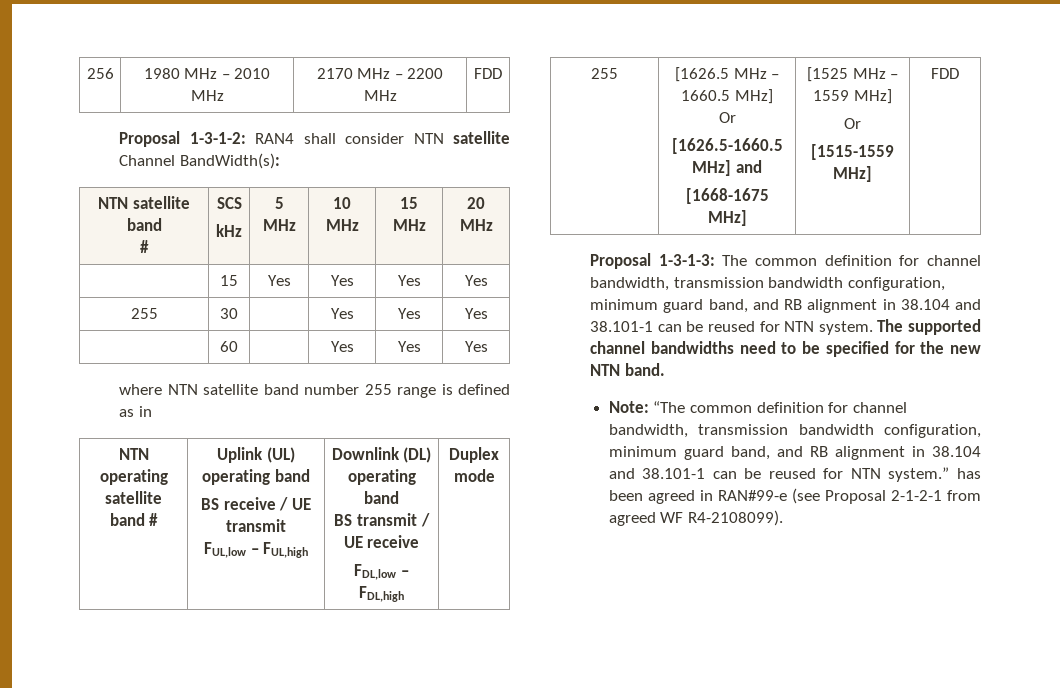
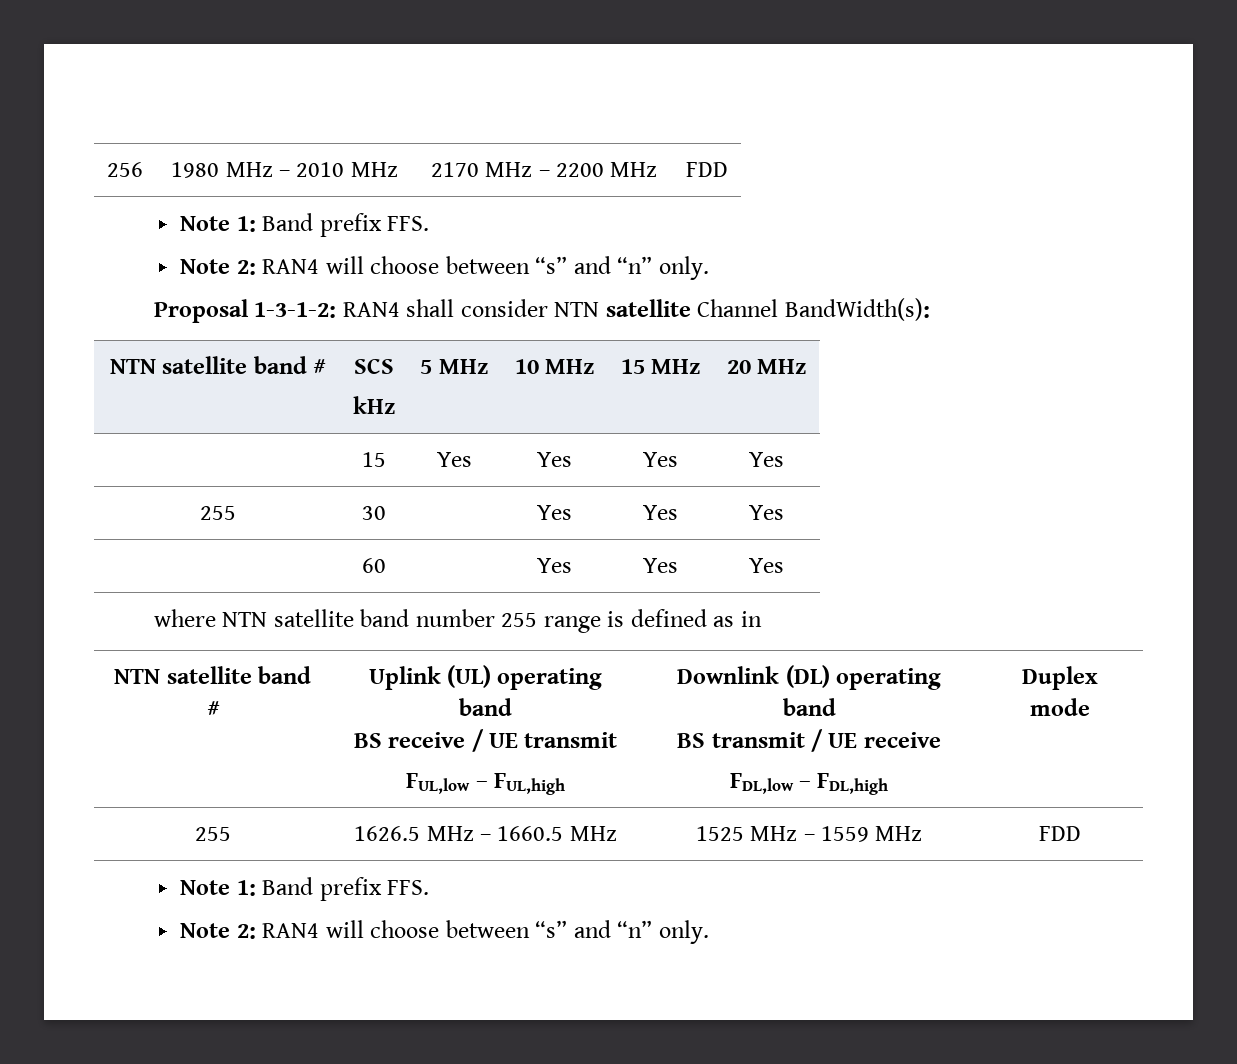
  256 | 1980 MHz – 2010 MHz | 2170 MHz – 2200 MHz | FDD
+ Note 1: Band prefix FFS.
+ Note 2: RAN4 will choose between “s” and “n” only.
  Proposal 1-3-1-2: RAN4 shall consider NTN satellite Channel BandWidth(s):
- NTN satellite band
- # | SCS
+ NTN satellite band # | SCS
- NTN operating satellite band # | Uplink (UL) operating band
+ NTN satellite band # | Uplink (UL) operating band
- 255 | [1626.5 MHz – 1660.5 MHz]
- Or
- [1626.5-1660.5 MHz] and
- [1668-1675 MHz] | [1525 MHz – 1559 MHz]
- Or
- [1515-1559 MHz] | FDD
- Proposal 1-3-1-3: The common definition for channel bandwidth, transmission bandwidth configuration, minimum guard band, and RB alignment in 38.104 and 38.101-1 can be reused for NTN system. The supported channel bandwidths need to be specified for the new NTN band.
- Note: “The common definition for channel bandwidth, transmission bandwidth configuration, minimum guard band, and RB alignment in 38.104 and 38.101-1 can be reused for NTN system.” has been agreed in RAN#99-e (see Proposal 2-1-2-1 from agreed WF R4-2108099).
+ 255 | 1626.5 MHz – 1660.5 MHz | 1525 MHz – 1559 MHz | FDD
+ Note 1: Band prefix FFS.
+ Note 2: RAN4 will choose between “s” and “n” only.

